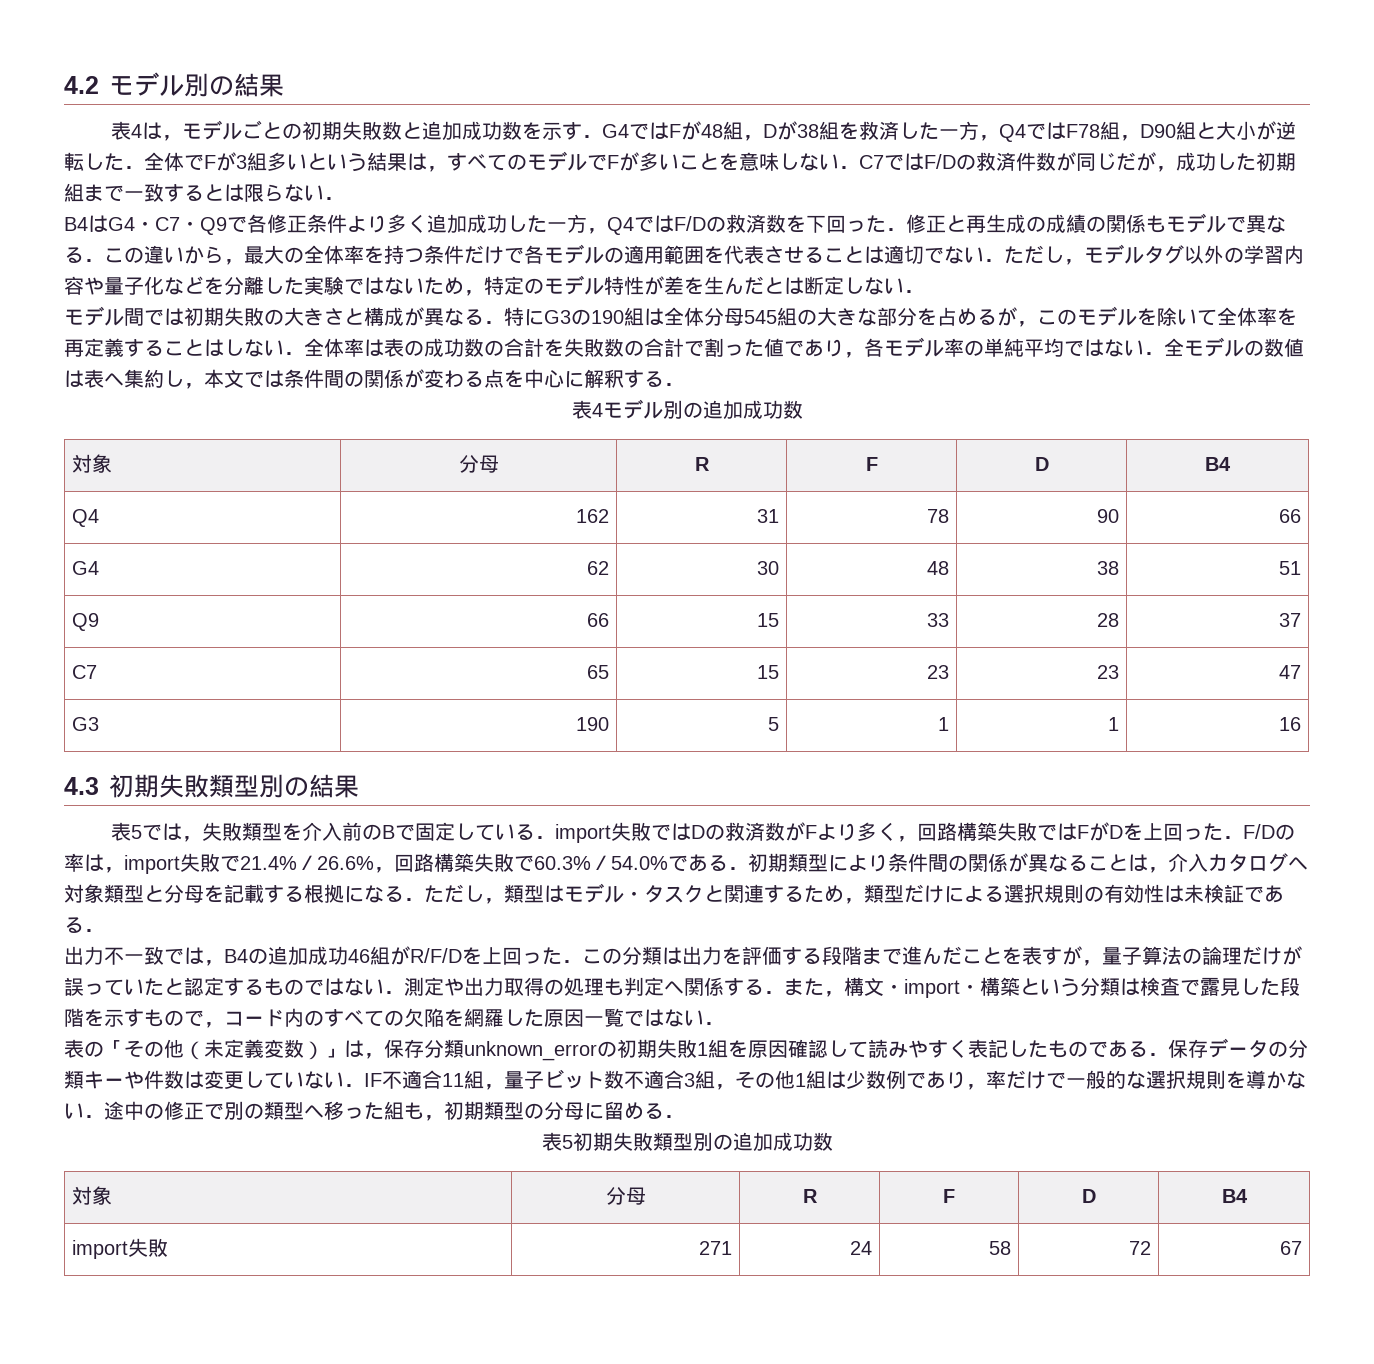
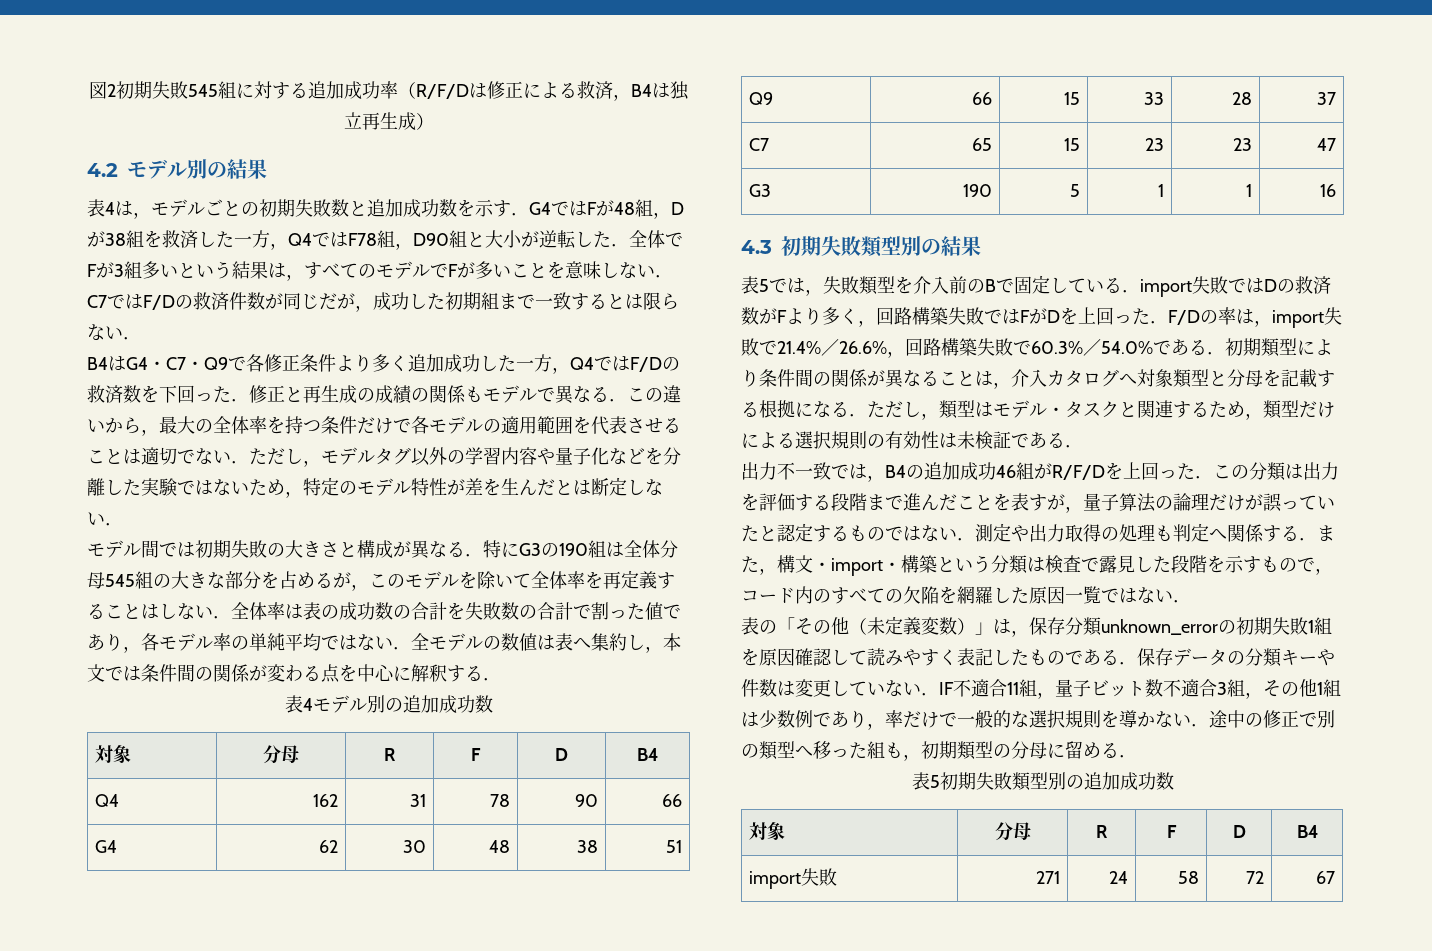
+ 図2初期失敗545組に対する追加成功率（R/F/Dは修正による救済，B4は独立再生成）

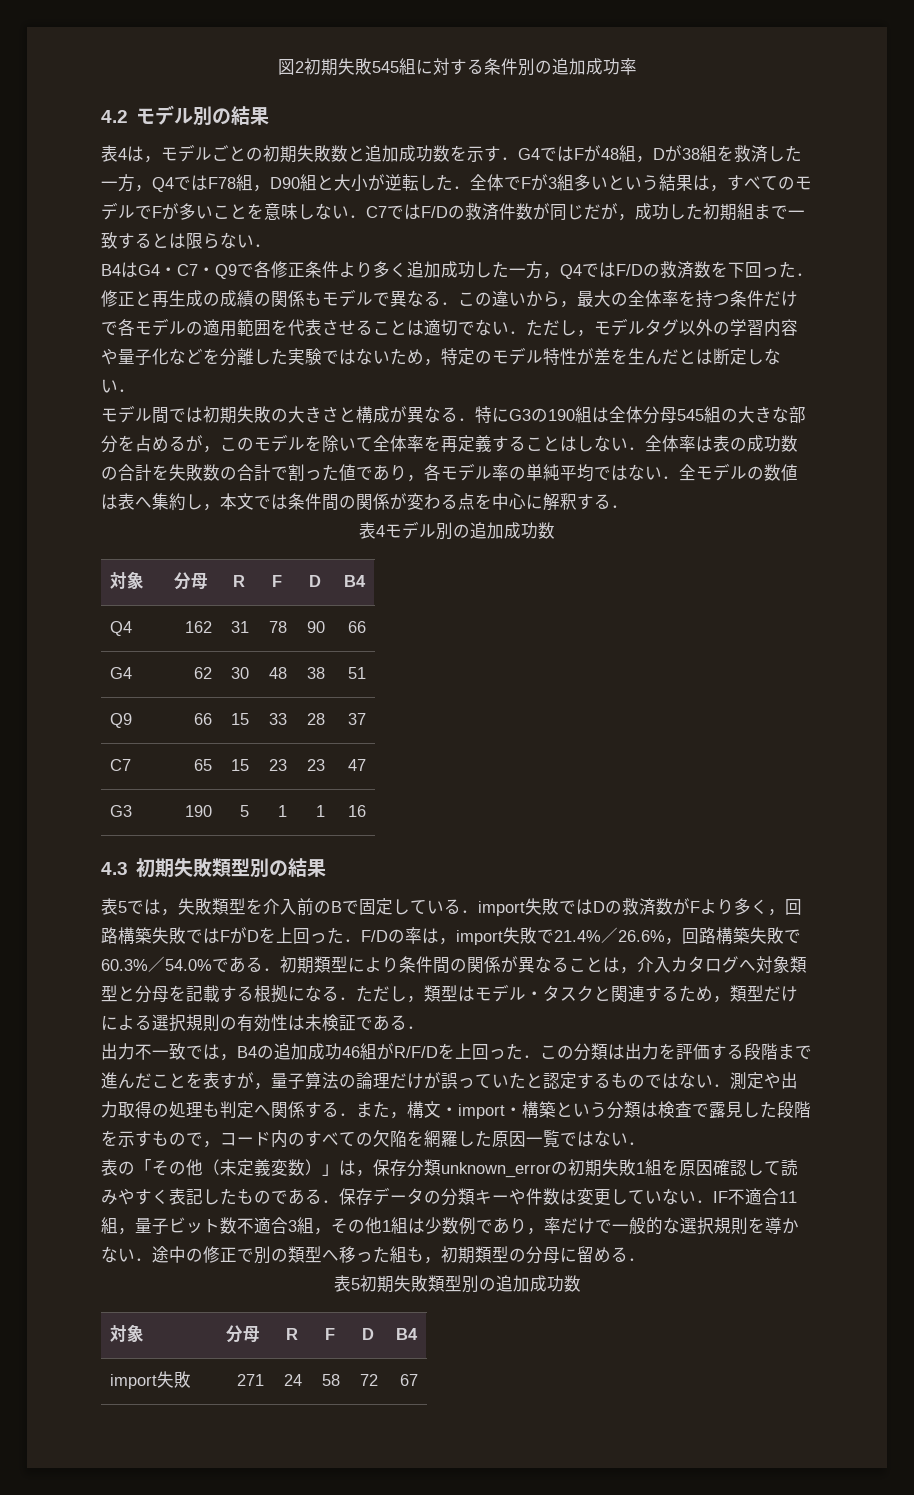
- 図2初期失敗545組に対する追加成功率（R/F/Dは修正による救済，B4は独立再生成）
+ 図2初期失敗545組に対する条件別の追加成功率

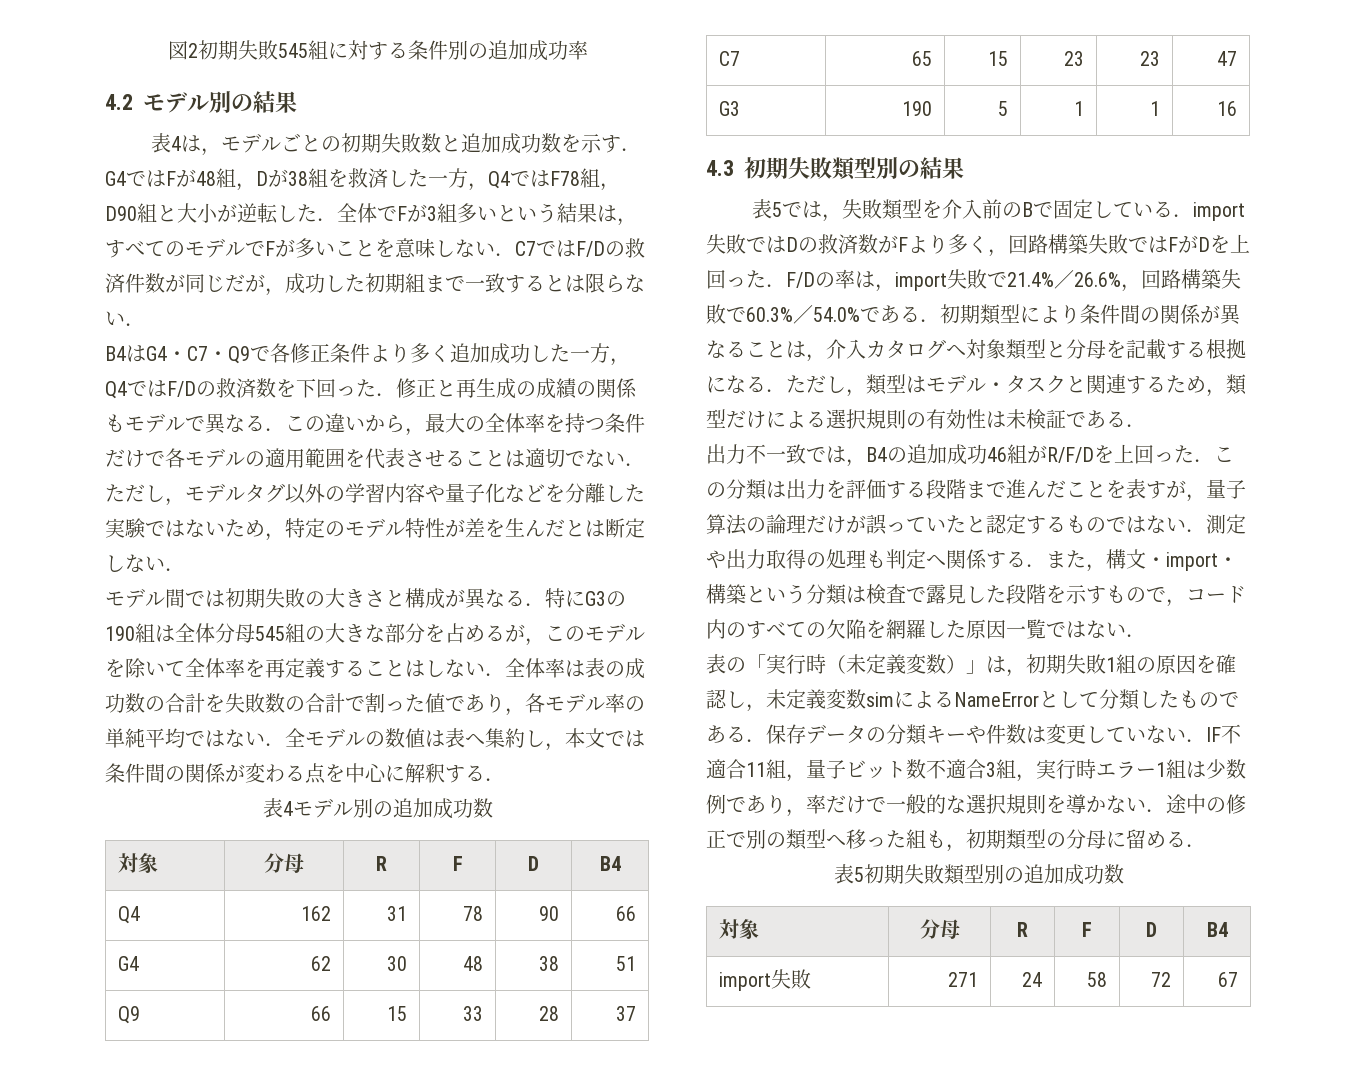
- 表の「その他（未定義変数）」は，保存分類unknown_errorの初期失敗1組を原因確認して読みやすく表記したものである．保存データの分類キーや件数は変更していない．IF不適合11組，量子ビット数不適合3組，その他1組は少数例であり，率だけで一般的な選択規則を導かない．途中の修正で別の類型へ移った組も，初期類型の分母に留める．
+ 表の「実行時（未定義変数）」は，初期失敗1組の原因を確認し，未定義変数simによるNameErrorとして分類したものである．保存データの分類キーや件数は変更していない．IF不適合11組，量子ビット数不適合3組，実行時エラー1組は少数例であり，率だけで一般的な選択規則を導かない．途中の修正で別の類型へ移った組も，初期類型の分母に留める．

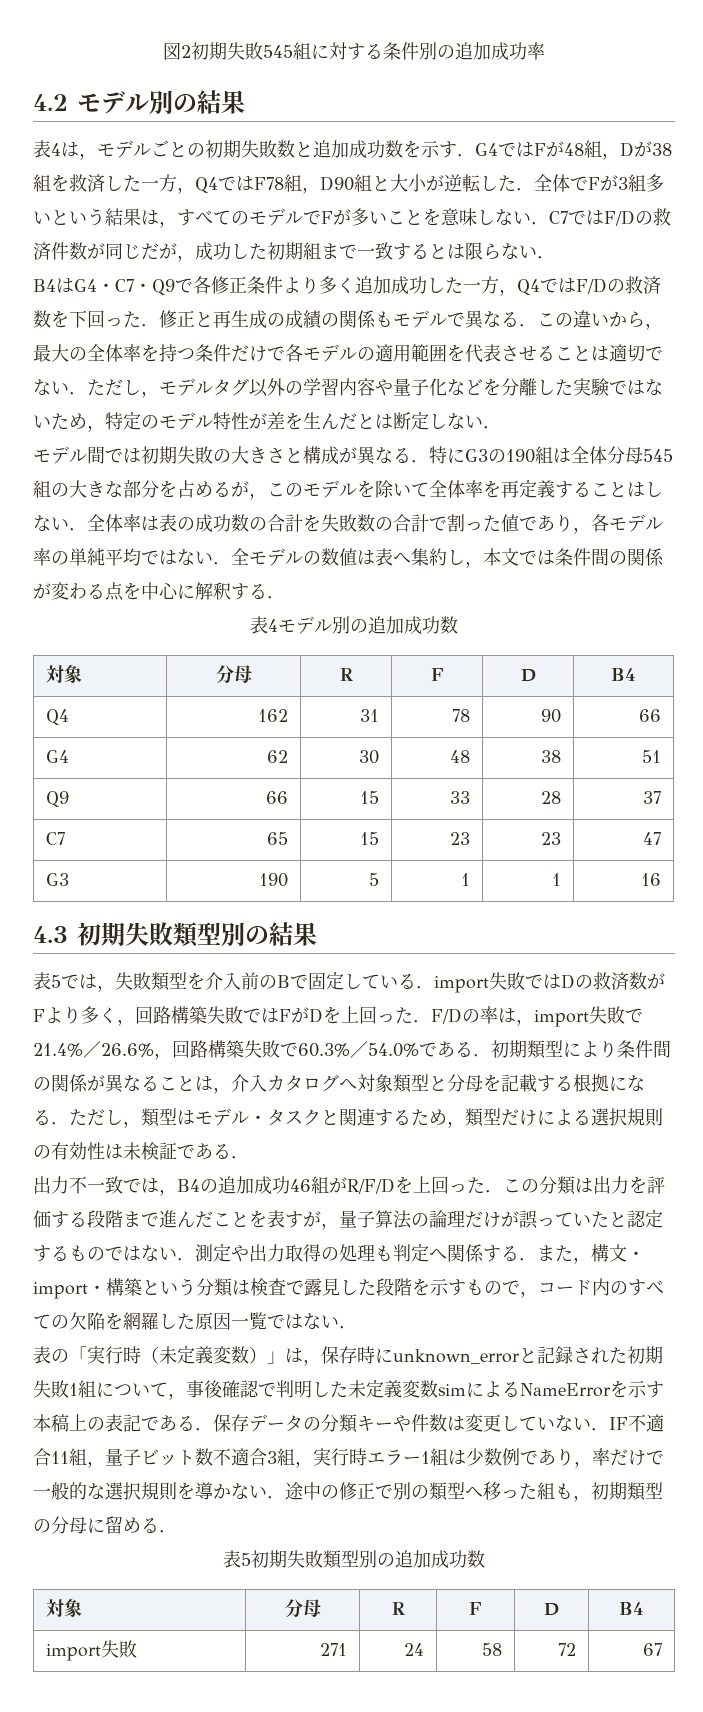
- 表の「実行時（未定義変数）」は，初期失敗1組の原因を確認し，未定義変数simによるNameErrorとして分類したものである．保存データの分類キーや件数は変更していない．IF不適合11組，量子ビット数不適合3組，実行時エラー1組は少数例であり，率だけで一般的な選択規則を導かない．途中の修正で別の類型へ移った組も，初期類型の分母に留める．
+ 表の「実行時（未定義変数）」は，保存時にunknown_errorと記録された初期失敗1組について，事後確認で判明した未定義変数simによるNameErrorを示す本稿上の表記である．保存データの分類キーや件数は変更していない．IF不適合11組，量子ビット数不適合3組，実行時エラー1組は少数例であり，率だけで一般的な選択規則を導かない．途中の修正で別の類型へ移った組も，初期類型の分母に留める．

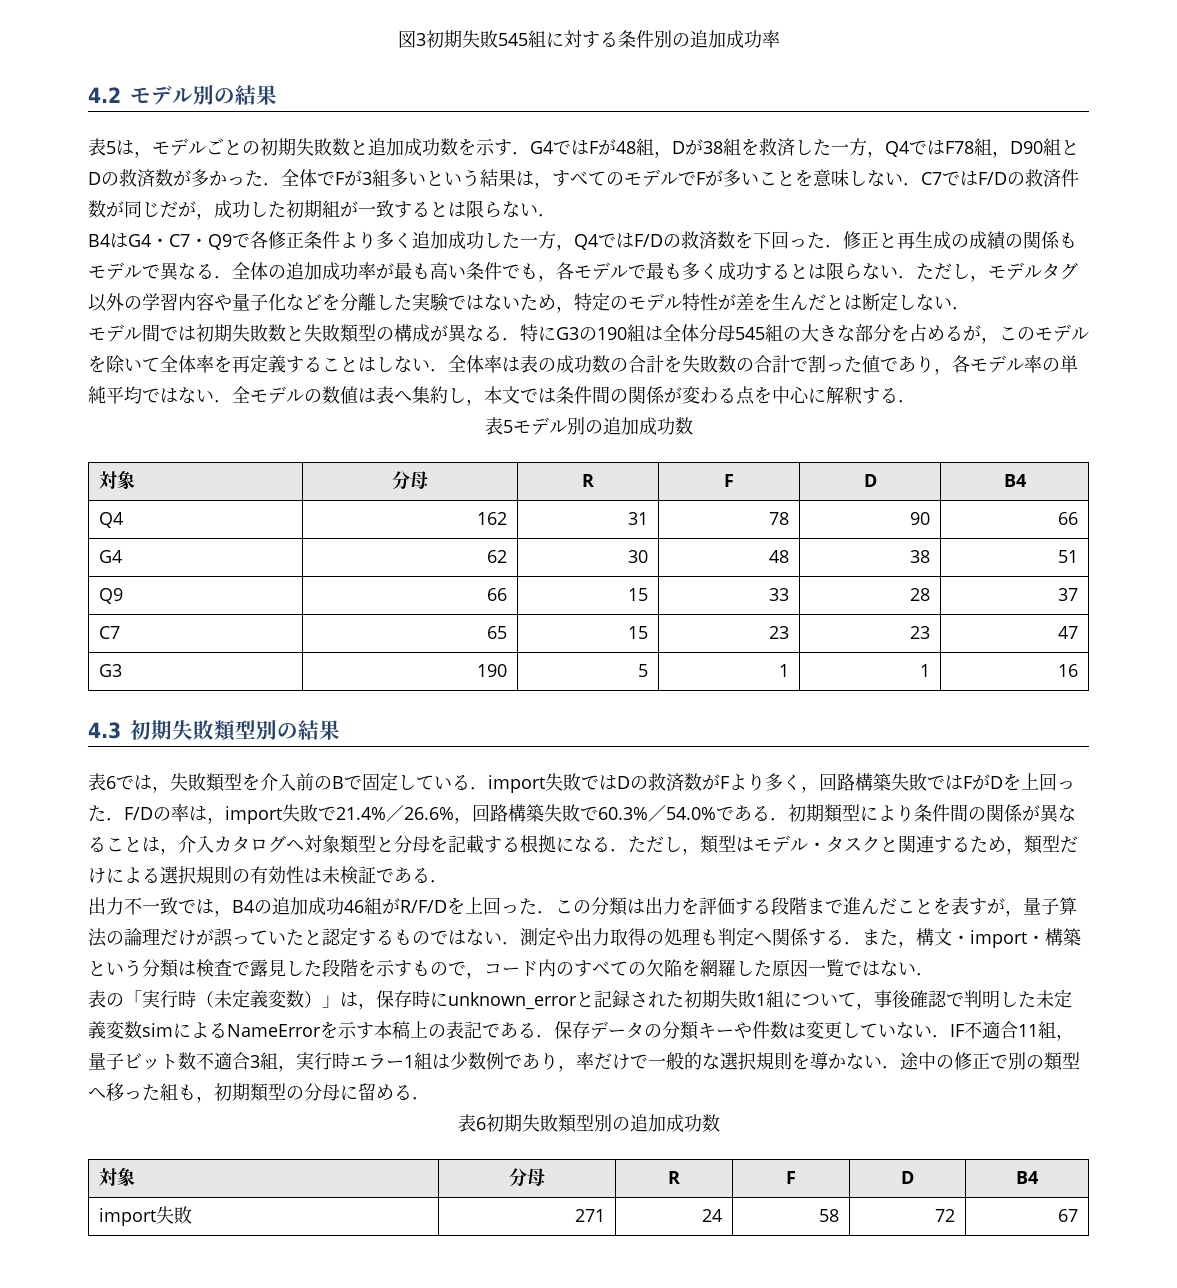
- 図2初期失敗545組に対する条件別の追加成功率
+ 図3初期失敗545組に対する条件別の追加成功率
- 表4は，モデルごとの初期失敗数と追加成功数を示す．G4ではFが48組，Dが38組を救済した一方，Q4ではF78組，D90組と大小が逆転した．全体でFが3組多いという結果は，すべてのモデルでFが多いことを意味しない．C7ではF/Dの救済件数が同じだが，成功した初期組まで一致するとは限らない．
+ 表5は，モデルごとの初期失敗数と追加成功数を示す．G4ではFが48組，Dが38組を救済した一方，Q4ではF78組，D90組とDの救済数が多かった．全体でFが3組多いという結果は，すべてのモデルでFが多いことを意味しない．C7ではF/Dの救済件数が同じだが，成功した初期組が一致するとは限らない．
- B4はG4・C7・Q9で各修正条件より多く追加成功した一方，Q4ではF/Dの救済数を下回った．修正と再生成の成績の関係もモデルで異なる．この違いから，最大の全体率を持つ条件だけで各モデルの適用範囲を代表させることは適切でない．ただし，モデルタグ以外の学習内容や量子化などを分離した実験ではないため，特定のモデル特性が差を生んだとは断定しない．
+ B4はG4・C7・Q9で各修正条件より多く追加成功した一方，Q4ではF/Dの救済数を下回った．修正と再生成の成績の関係もモデルで異なる．全体の追加成功率が最も高い条件でも，各モデルで最も多く成功するとは限らない．ただし，モデルタグ以外の学習内容や量子化などを分離した実験ではないため，特定のモデル特性が差を生んだとは断定しない．
- モデル間では初期失敗の大きさと構成が異なる．特にG3の190組は全体分母545組の大きな部分を占めるが，このモデルを除いて全体率を再定義することはしない．全体率は表の成功数の合計を失敗数の合計で割った値であり，各モデル率の単純平均ではない．全モデルの数値は表へ集約し，本文では条件間の関係が変わる点を中心に解釈する．
+ モデル間では初期失敗数と失敗類型の構成が異なる．特にG3の190組は全体分母545組の大きな部分を占めるが，このモデルを除いて全体率を再定義することはしない．全体率は表の成功数の合計を失敗数の合計で割った値であり，各モデル率の単純平均ではない．全モデルの数値は表へ集約し，本文では条件間の関係が変わる点を中心に解釈する．
- 表4モデル別の追加成功数
+ 表5モデル別の追加成功数
- 表5では，失敗類型を介入前のBで固定している．import失敗ではDの救済数がFより多く，回路構築失敗ではFがDを上回った．F/Dの率は，import失敗で21.4%／26.6%，回路構築失敗で60.3%／54.0%である．初期類型により条件間の関係が異なることは，介入カタログへ対象類型と分母を記載する根拠になる．ただし，類型はモデル・タスクと関連するため，類型だけによる選択規則の有効性は未検証である．
+ 表6では，失敗類型を介入前のBで固定している．import失敗ではDの救済数がFより多く，回路構築失敗ではFがDを上回った．F/Dの率は，import失敗で21.4%／26.6%，回路構築失敗で60.3%／54.0%である．初期類型により条件間の関係が異なることは，介入カタログへ対象類型と分母を記載する根拠になる．ただし，類型はモデル・タスクと関連するため，類型だけによる選択規則の有効性は未検証である．
- 表5初期失敗類型別の追加成功数
+ 表6初期失敗類型別の追加成功数

